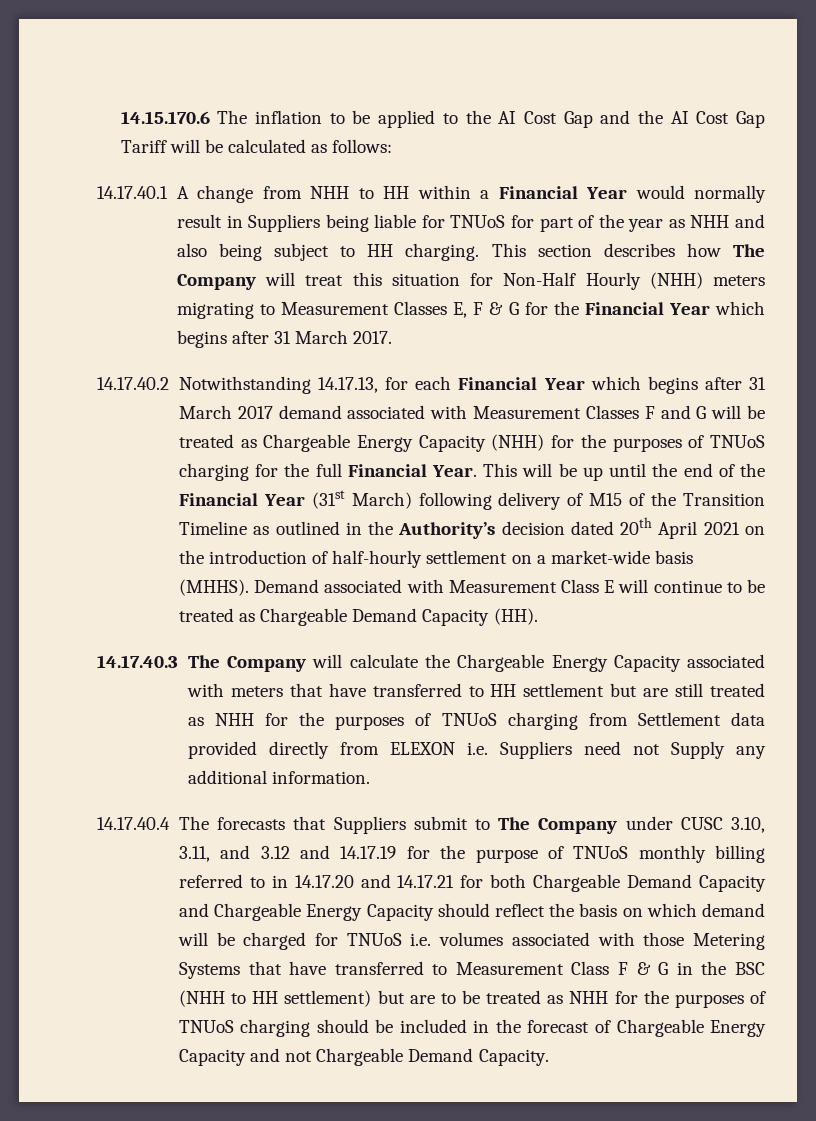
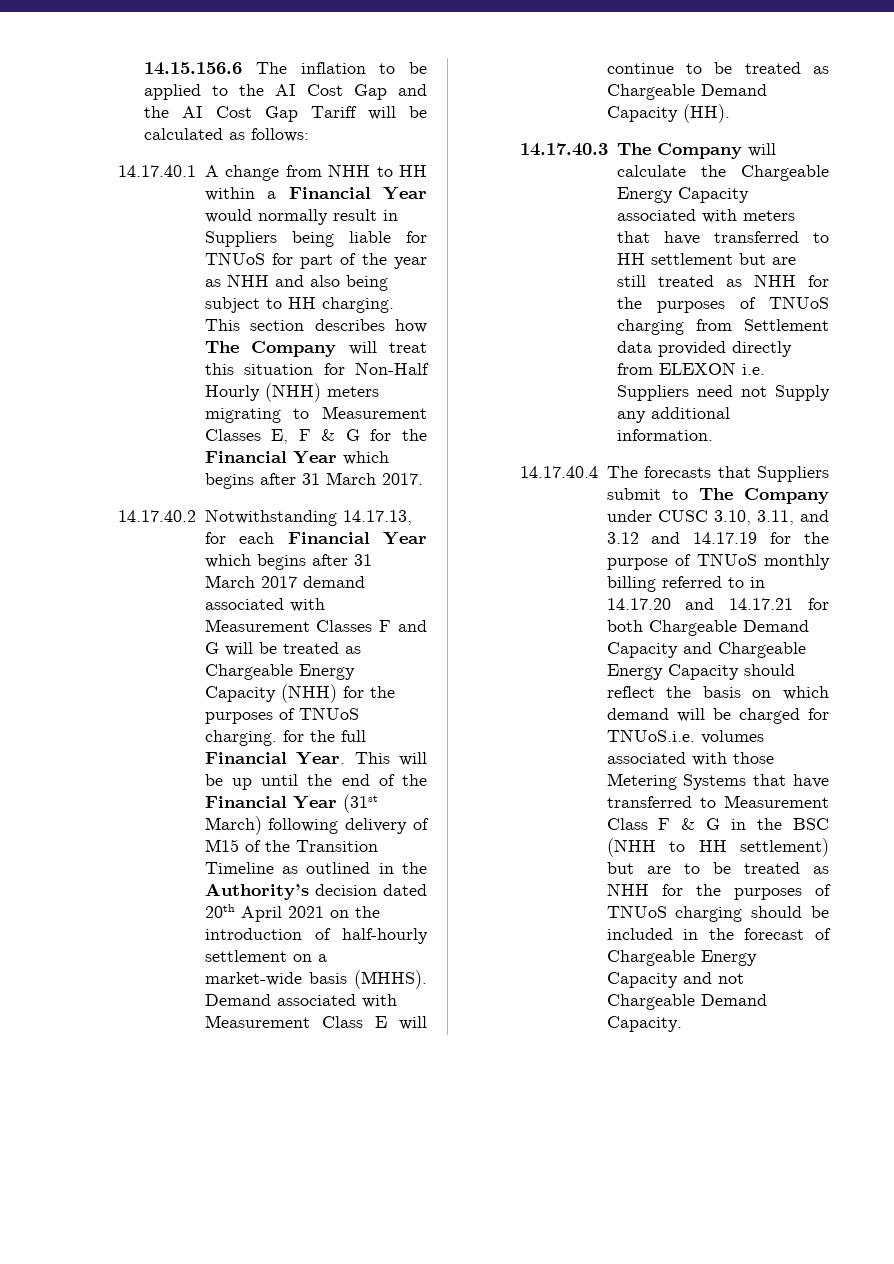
- 14.15.170.6 The inflation to be applied to the AI Cost Gap and the AI Cost Gap Tariff will be calculated as follows:
+ 14.15.156.6 The inflation to be applied to the AI Cost Gap and the AI Cost Gap Tariff will be calculated as follows:
- 14.17.40.2 Notwithstanding 14.17.13, for each Financial Year which begins after 31 March 2017 demand associated with Measurement Classes F and G will be treated as Chargeable Energy Capacity (NHH) for the purposes of TNUoS charging for the full Financial Year.
+ 14.17.40.2 Notwithstanding 14.17.13, for each Financial Year which begins after 31 March 2017 demand associated with Measurement Classes F and G will be treated as Chargeable Energy Capacity (NHH) for the purposes of TNUoS charging. for the full Financial Year.
- 14.17.40.4 The forecasts that Suppliers submit to The Company under CUSC 3.10, 3.11, and 3.12 and 14.17.19 for the purpose of TNUoS monthly billing referred to in 14.17.20 and 14.17.21 for both Chargeable Demand Capacity and Chargeable Energy Capacity should reflect the basis on which demand will be charged for TNUoS i.e. volumes associated with those Metering Systems that have transferred to Measurement Class F & G in the BSC (NHH to HH settlement) but are to be treated as NHH for the purposes of TNUoS charging should be included in the forecast of Chargeable Energy Capacity and not Chargeable Demand Capacity.
+ 14.17.40.4 The forecasts that Suppliers submit to The Company under CUSC 3.10, 3.11, and 3.12 and 14.17.19 for the purpose of TNUoS monthly billing referred to in 14.17.20 and 14.17.21 for both Chargeable Demand Capacity and Chargeable Energy Capacity should reflect the basis on which demand will be charged for TNUoS.i.e. volumes associated with those Metering Systems that have transferred to Measurement Class F & G in the BSC (NHH to HH settlement) but are to be treated as NHH for the purposes of TNUoS charging should be included in the forecast of Chargeable Energy Capacity and not Chargeable Demand Capacity.

